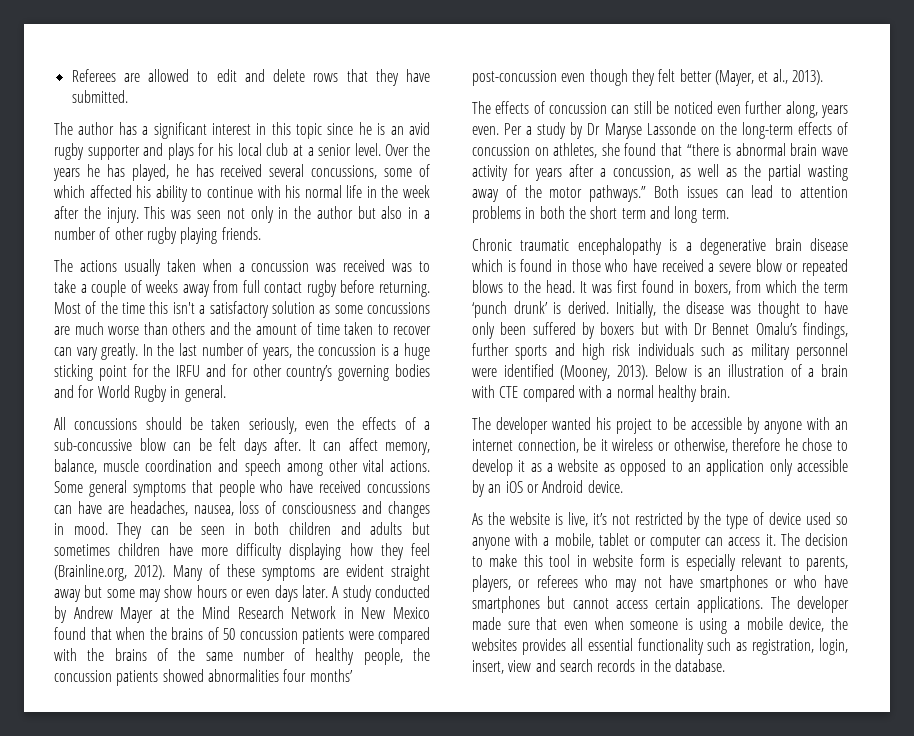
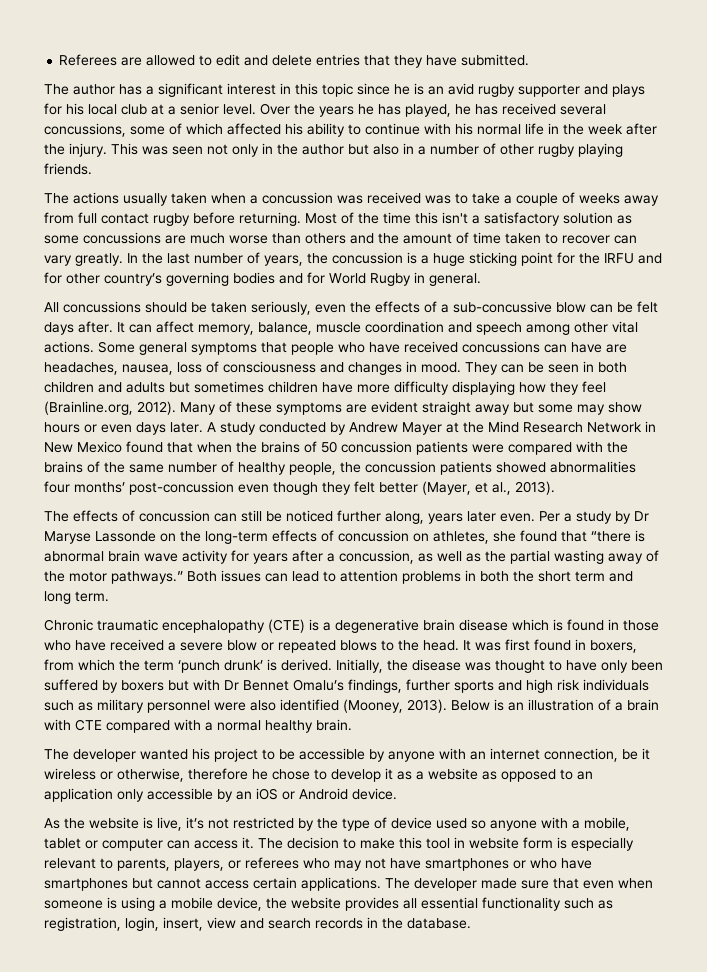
- Referees are allowed to edit and delete rows that they have submitted.
+ Referees are allowed to edit and delete entries that they have submitted.
- The effects of concussion can still be noticed even further along, years even.
+ The effects of concussion can still be noticed further along, years later even.
- Chronic traumatic encephalopathy is a degenerative brain disease which is found in those who have received a severe blow or repeated blows to the head.
+ Chronic traumatic encephalopathy (CTE) is a degenerative brain disease which is found in those who have received a severe blow or repeated blows to the head.
- Initially, the disease was thought to have only been suffered by boxers but with Dr Bennet Omalu’s findings, further sports and high risk individuals such as military personnel were identified (Mooney, 2013).
+ Initially, the disease was thought to have only been suffered by boxers but with Dr Bennet Omalu’s findings, further sports and high risk individuals such as military personnel were also identified (Mooney, 2013).
- The developer made sure that even when someone is using a mobile device, the websites provides all essential functionality such as registration, login, insert, view and search records in the database.
+ The developer made sure that even when someone is using a mobile device, the website provides all essential functionality such as registration, login, insert, view and search records in the database.

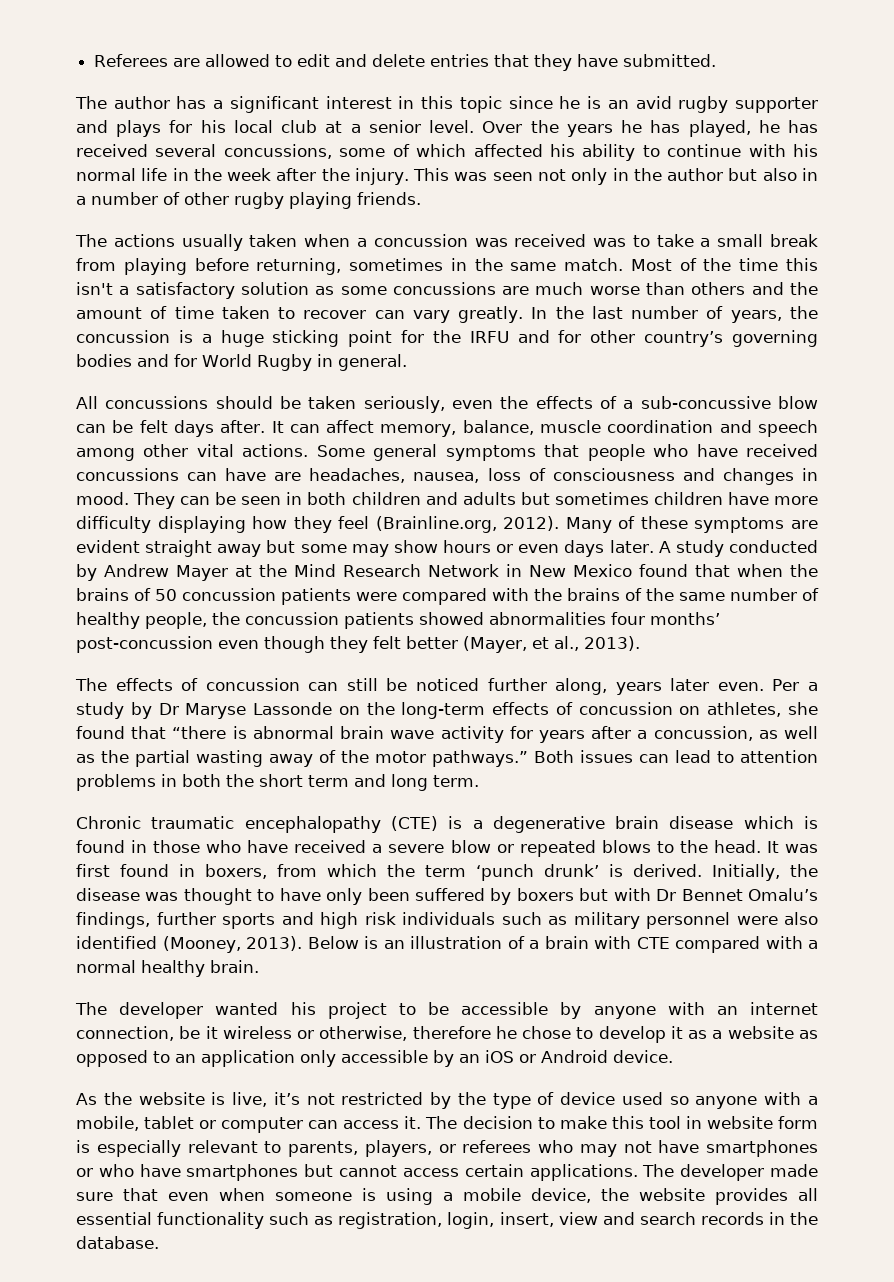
- The actions usually taken when a concussion was received was to take a couple of weeks away from full contact rugby before returning.
+ The actions usually taken when a concussion was received was to take a small break from playing before returning, sometimes in the same match.

